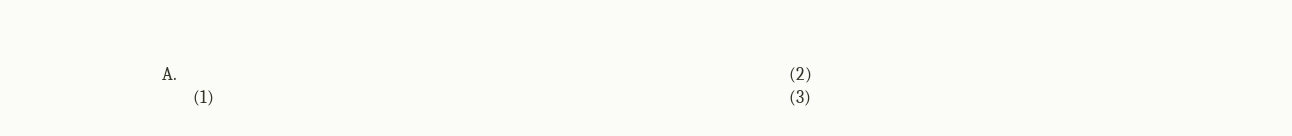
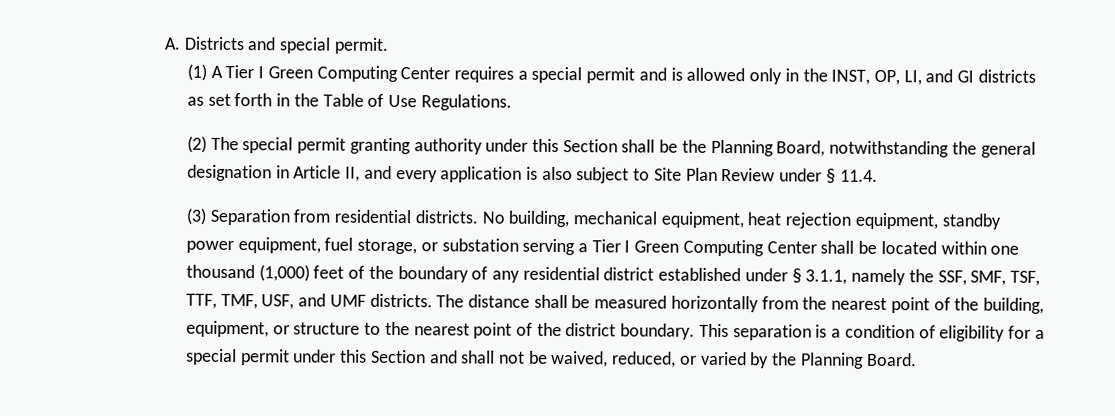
- A.
- (1)
- (2)
- (3)
+ A. Districts and special permit.
+ (1) A Tier I Green Computing Center requires a special permit and is allowed only in the INST, OP, LI, and GI districts as set forth in the Table of Use Regulations.
+ (2) The special permit granting authority under this Section shall be the Planning Board, notwithstanding the general designation in Article II, and every application is also subject to Site Plan Review under § 11.4.
+ (3) Separation from residential districts. No building, mechanical equipment, heat rejection equipment, standby power equipment, fuel storage, or substation serving a Tier I Green Computing Center shall be located within one thousand (1,000) feet of the boundary of any residential district established under § 3.1.1, namely the SSF, SMF, TSF, TTF, TMF, USF, and UMF districts. The distance shall be measured horizontally from the nearest point of the building, equipment, or structure to the nearest point of the district boundary. This separation is a condition of eligibility for a special permit under this Section and shall not be waived, reduced, or varied by the Planning Board.

